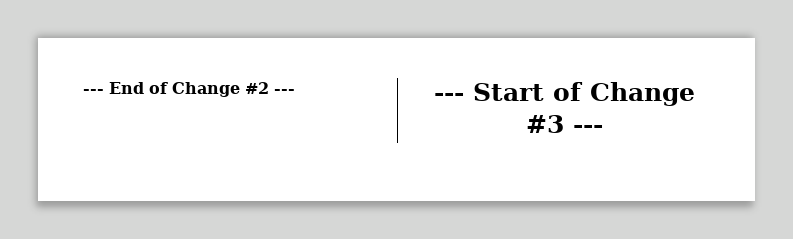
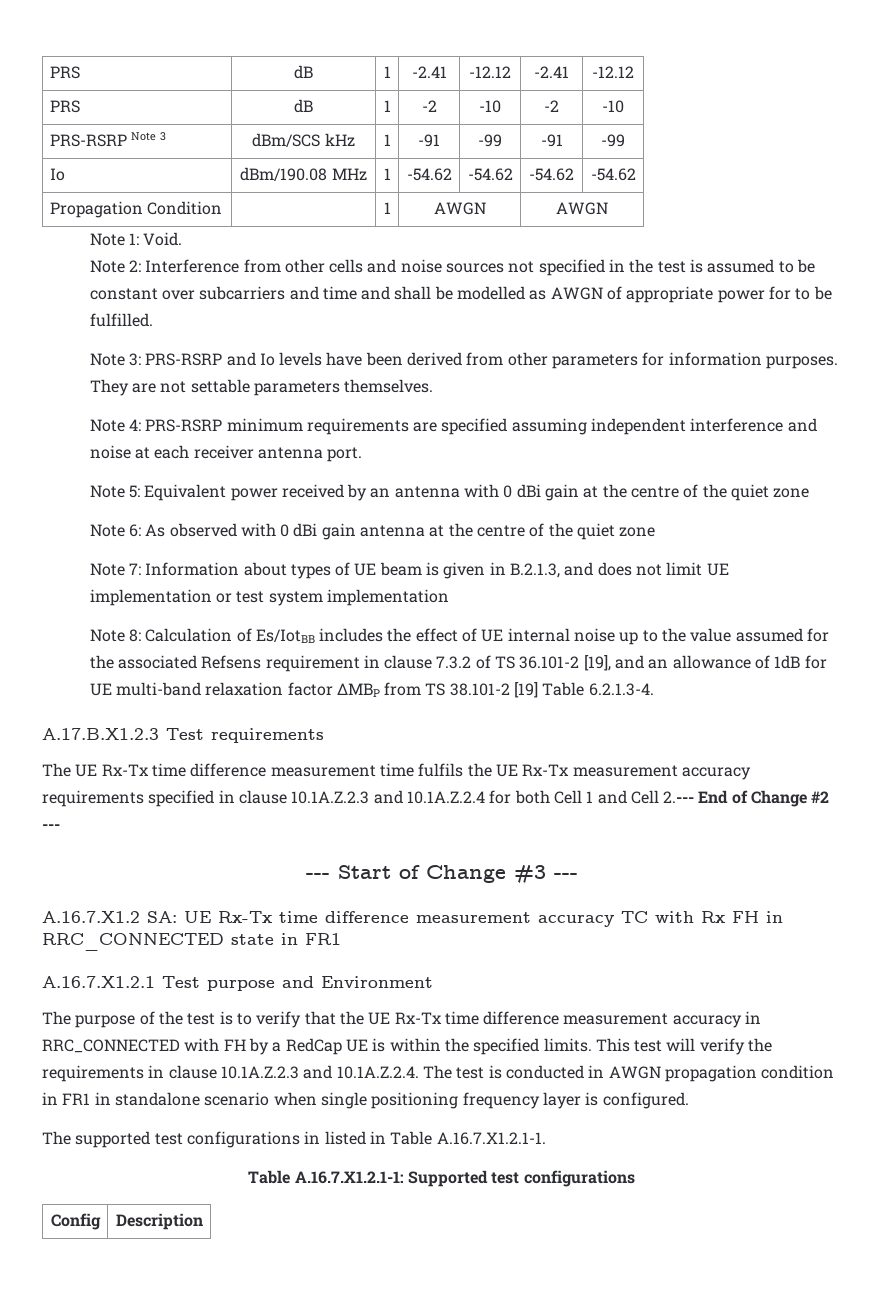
- --- End of Change #2 ---
+ PRS | dB | 1 | -2.41 | -12.12 | -2.41 | -12.12
+ PRS | dB | 1 | -2 | -10 | -2 | -10
+ PRS-RSRP Note 3 | dBm/SCS kHz | 1 | -91 | -99 | -91 | -99
+ Io | dBm/190.08 MHz | 1 | -54.62 | -54.62 | -54.62 | -54.62
+ Propagation Condition | | 1 | AWGN | AWGN
+ Note 1: Void.
+ Note 2: Interference from other cells and noise sources not specified in the test is assumed to be constant over subcarriers and time and shall be modelled as AWGN of appropriate power for to be fulfilled.
+ Note 3: PRS-RSRP and Io levels have been derived from other parameters for information purposes. They are not settable parameters themselves.
+ Note 4: PRS-RSRP minimum requirements are specified assuming independent interference and noise at each receiver antenna port.
+ Note 5: Equivalent power received by an antenna with 0 dBi gain at the centre of the quiet zone
+ Note 6: As observed with 0 dBi gain antenna at the centre of the quiet zone
+ Note 7: Information about types of UE beam is given in B.2.1.3, and does not limit UE implementation or test system implementation
+ Note 8: Calculation of Es/IotBB includes the effect of UE internal noise up to the value assumed for the associated Refsens requirement in clause 7.3.2 of TS 36.101-2 [19], and an allowance of 1dB for UE multi-band relaxation factor ΔMBP from TS 38.101-2 [19] Table 6.2.1.3-4.
+ A.17.B.X1.2.3 Test requirements
+ The UE Rx-Tx time difference measurement time fulfils the UE Rx-Tx measurement accuracy requirements specified in clause 10.1A.Z.2.3 and 10.1A.Z.2.4 for both Cell 1 and Cell 2.--- End of Change #2 ---
+ A.16.7.X1.2 SA: UE Rx-Tx time difference measurement accuracy TC with Rx FH in RRC_CONNECTED state in FR1
+ A.16.7.X1.2.1 Test purpose and Environment
+ The purpose of the test is to verify that the UE Rx-Tx time difference measurement accuracy in RRC_CONNECTED with FH by a RedCap UE is within the specified limits. This test will verify the requirements in clause 10.1A.Z.2.3 and 10.1A.Z.2.4. The test is conducted in AWGN propagation condition in FR1 in standalone scenario when single positioning frequency layer is configured.
+ The supported test configurations in listed in Table A.16.7.X1.2.1-1.
+ Table A.16.7.X1.2.1-1: Supported test configurations
+ Config | Description

